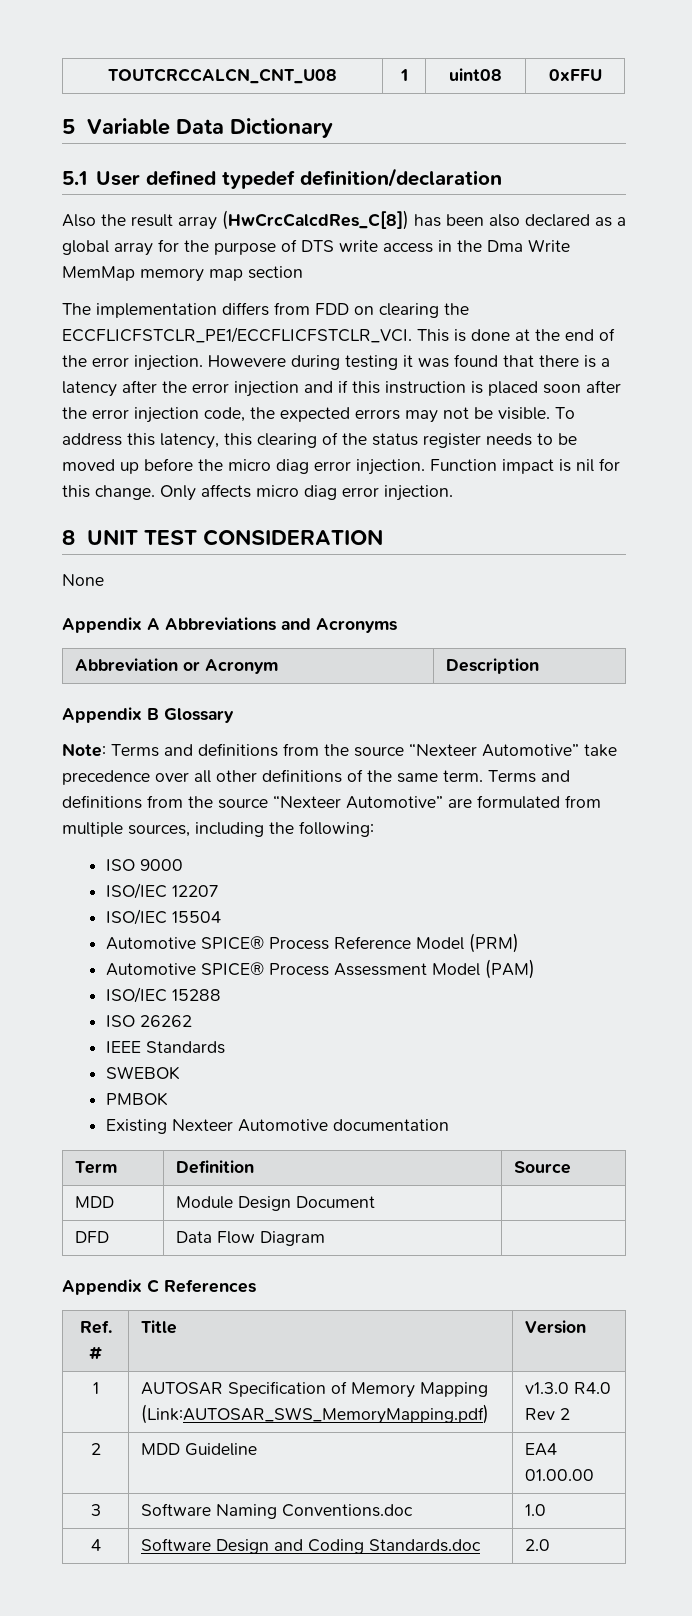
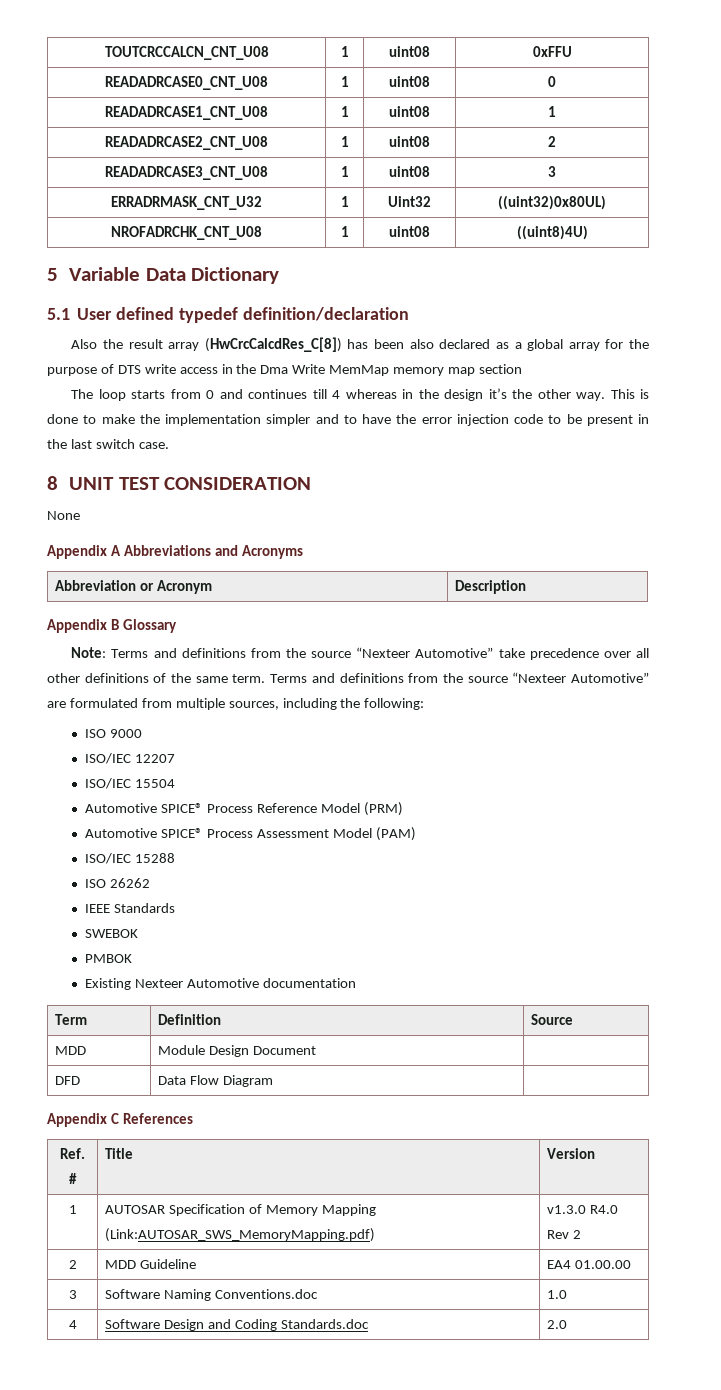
+ READADRCASE0_CNT_U08 | 1 | uint08 | 0
+ READADRCASE1_CNT_U08 | 1 | uint08 | 1
+ READADRCASE2_CNT_U08 | 1 | uint08 | 2
+ READADRCASE3_CNT_U08 | 1 | uint08 | 3
+ ERRADRMASK_CNT_U32 | 1 | Uint32 | ((uint32)0x80UL)
+ NROFADRCHK_CNT_U08 | 1 | uint08 | ((uint8)4U)
- The implementation differs from FDD on clearing the ECCFLICFSTCLR_PE1/ECCFLICFSTCLR_VCI. This is done at the end of the error injection. Howevere during testing it was found that there is a latency after the error injection and if this instruction is placed soon after the error injection code, the expected errors may not be visible. To address this latency, this clearing of the status register needs to be moved up before the micro diag error injection. Function impact is nil for this change. Only affects micro diag error injection.
+ The loop starts from 0 and continues till 4 whereas in the design it’s the other way. This is done to make the implementation simpler and to have the error injection code to be present in the last switch case.

